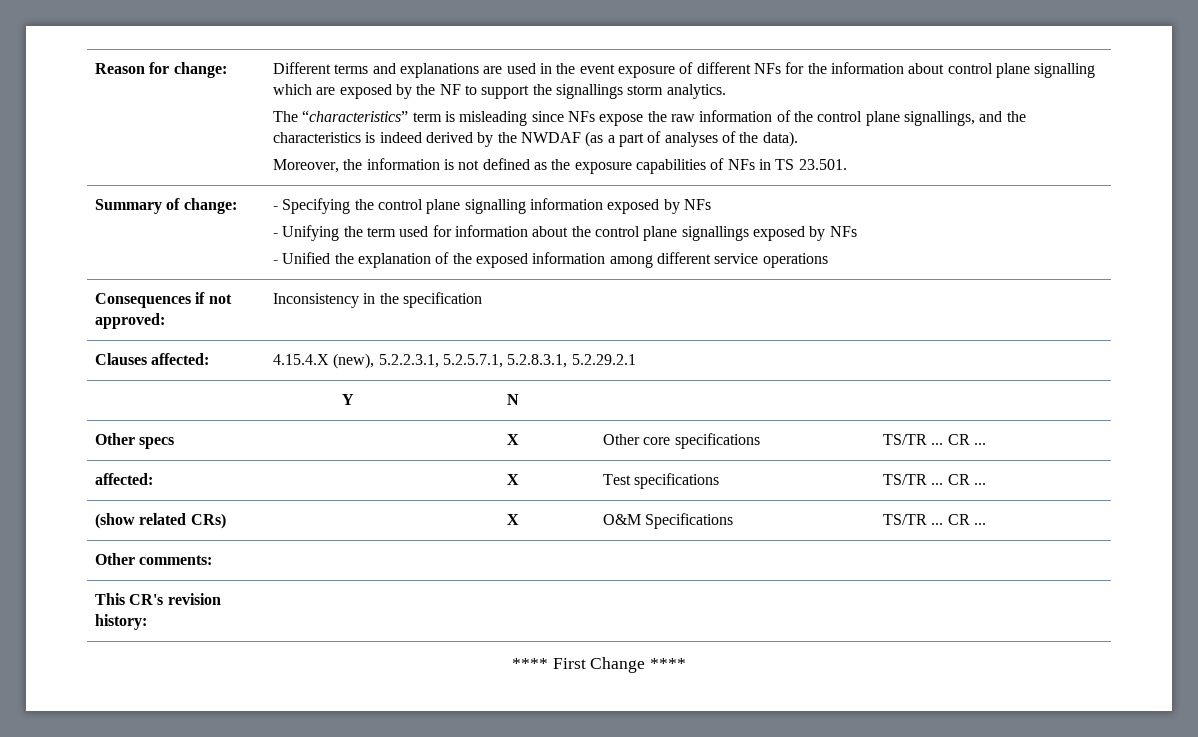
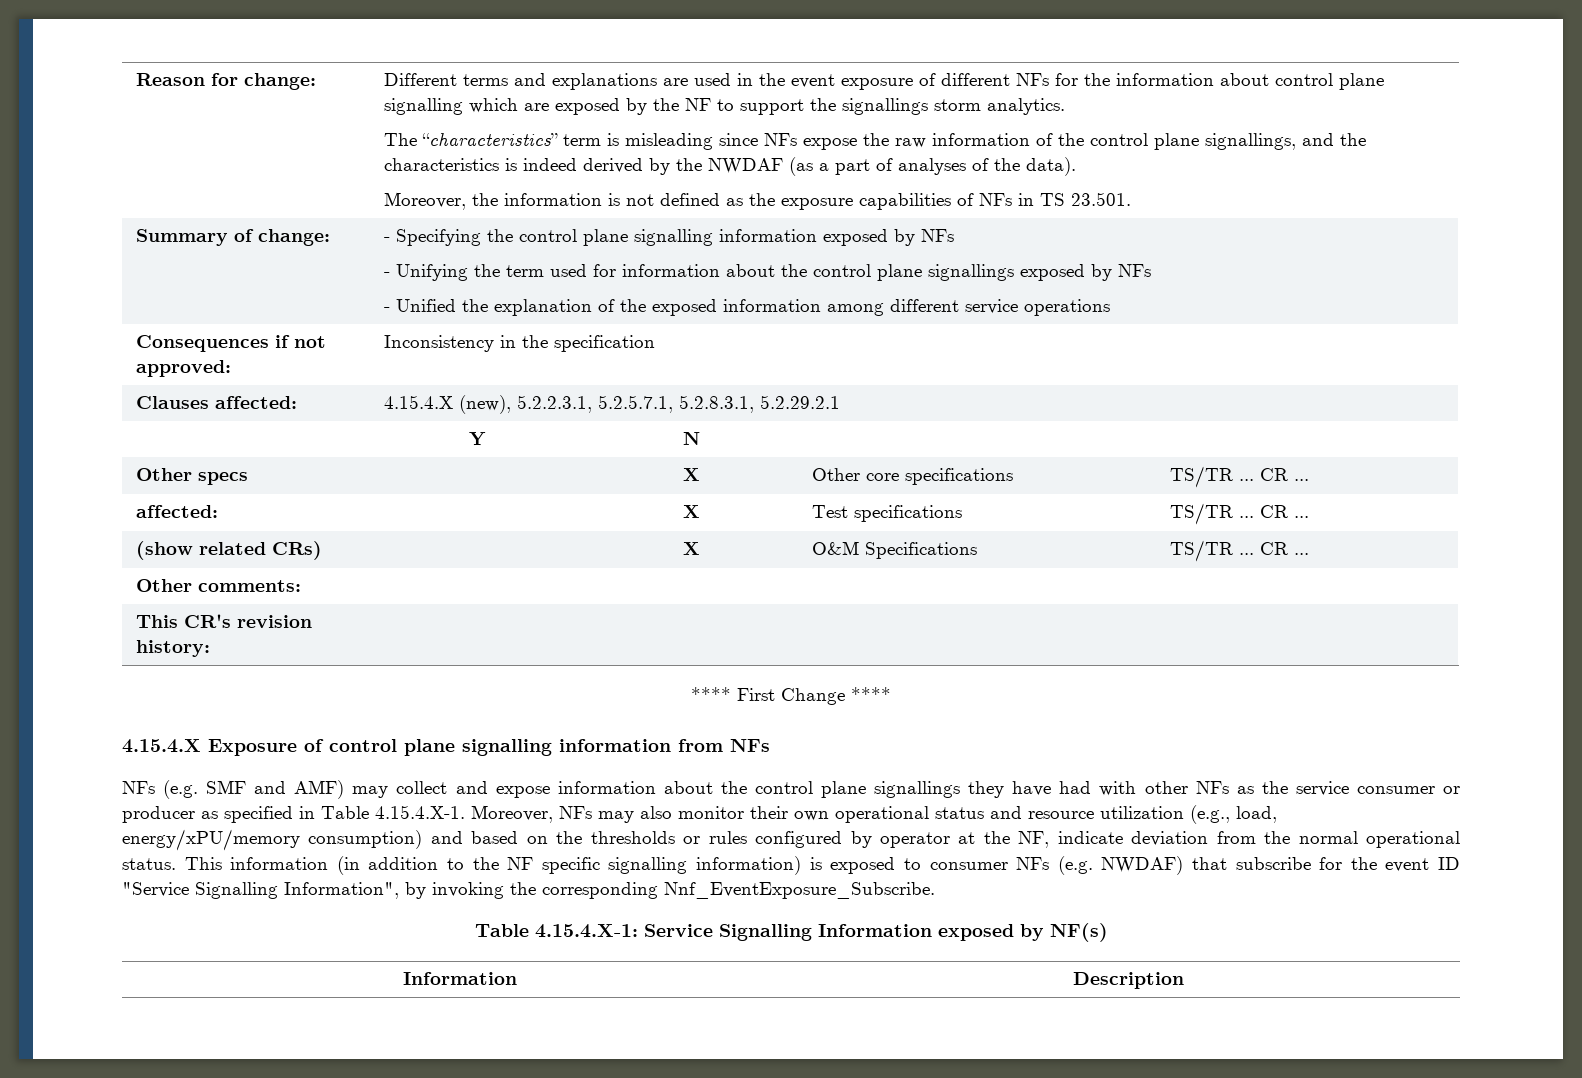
+ 4.15.4.X Exposure of control plane signalling information from NFs
+ NFs (e.g. SMF and AMF) may collect and expose information about the control plane signallings they have had with other NFs as the service consumer or producer as specified in Table 4.15.4.X-1. Moreover, NFs may also monitor their own operational status and resource utilization (e.g., load, energy/xPU/memory consumption) and based on the thresholds or rules configured by operator at the NF, indicate deviation from the normal operational status. This information (in addition to the NF specific signalling information) is exposed to consumer NFs (e.g. NWDAF) that subscribe for the event ID "Service Signalling Information", by invoking the corresponding Nnf_EventExposure_Subscribe.
+ Table 4.15.4.X-1: Service Signalling Information exposed by NF(s)
+ Information | Description

